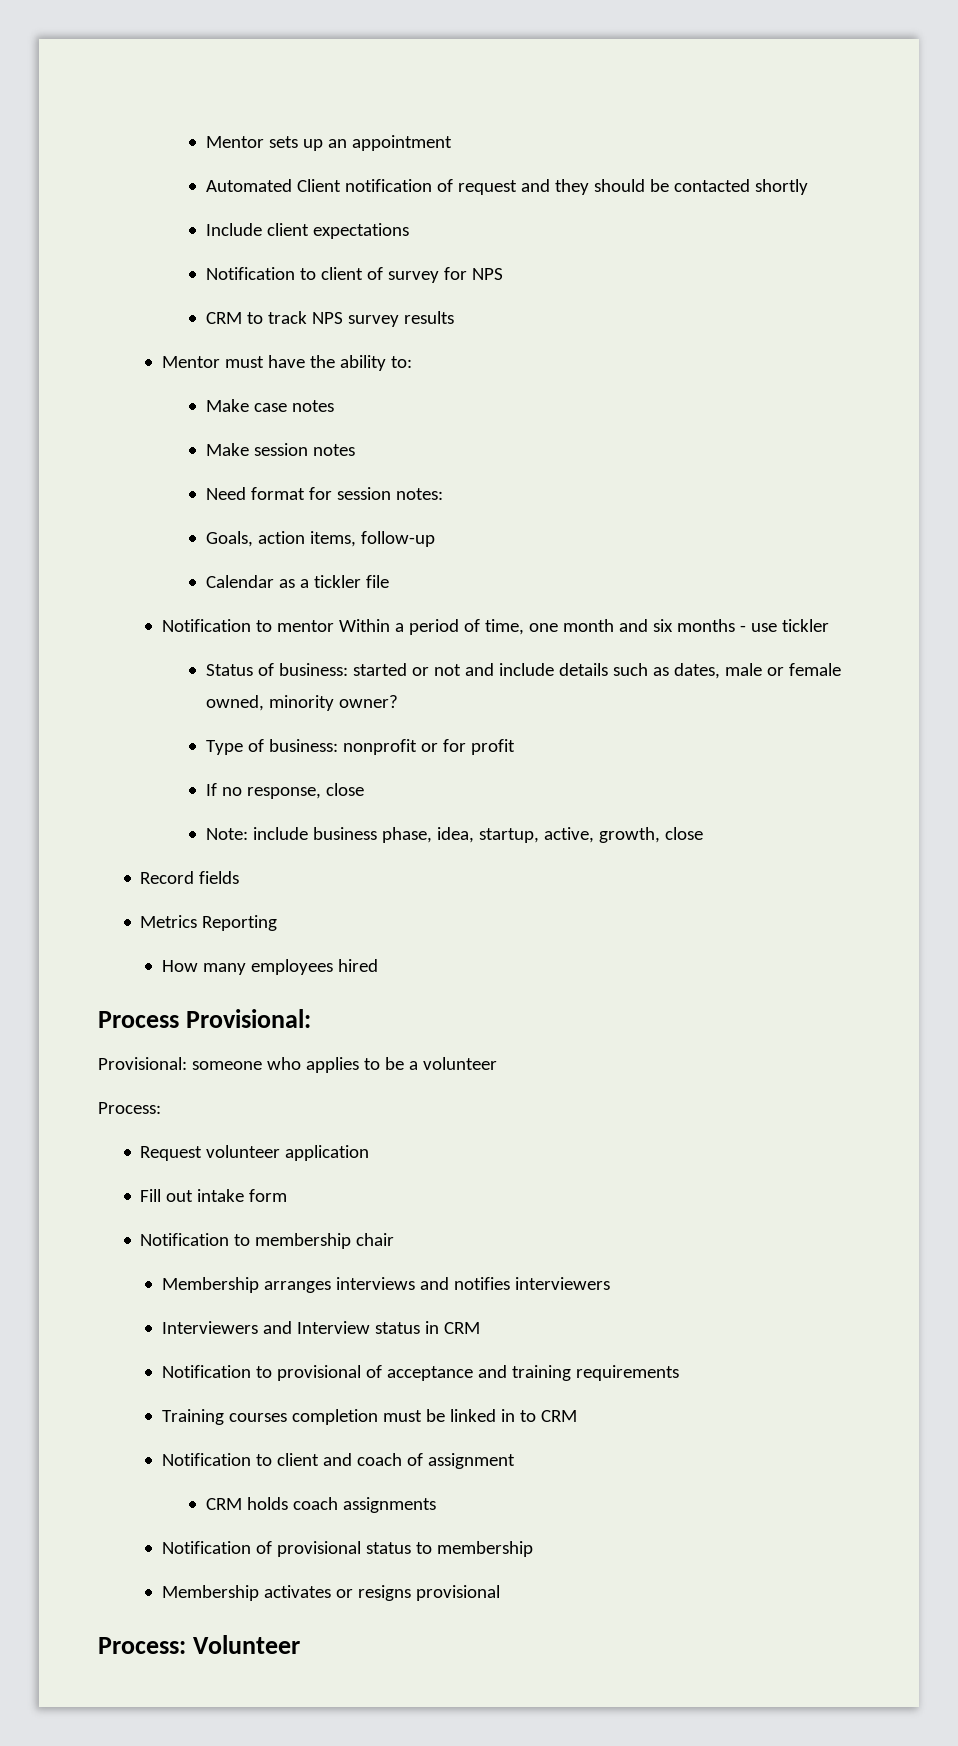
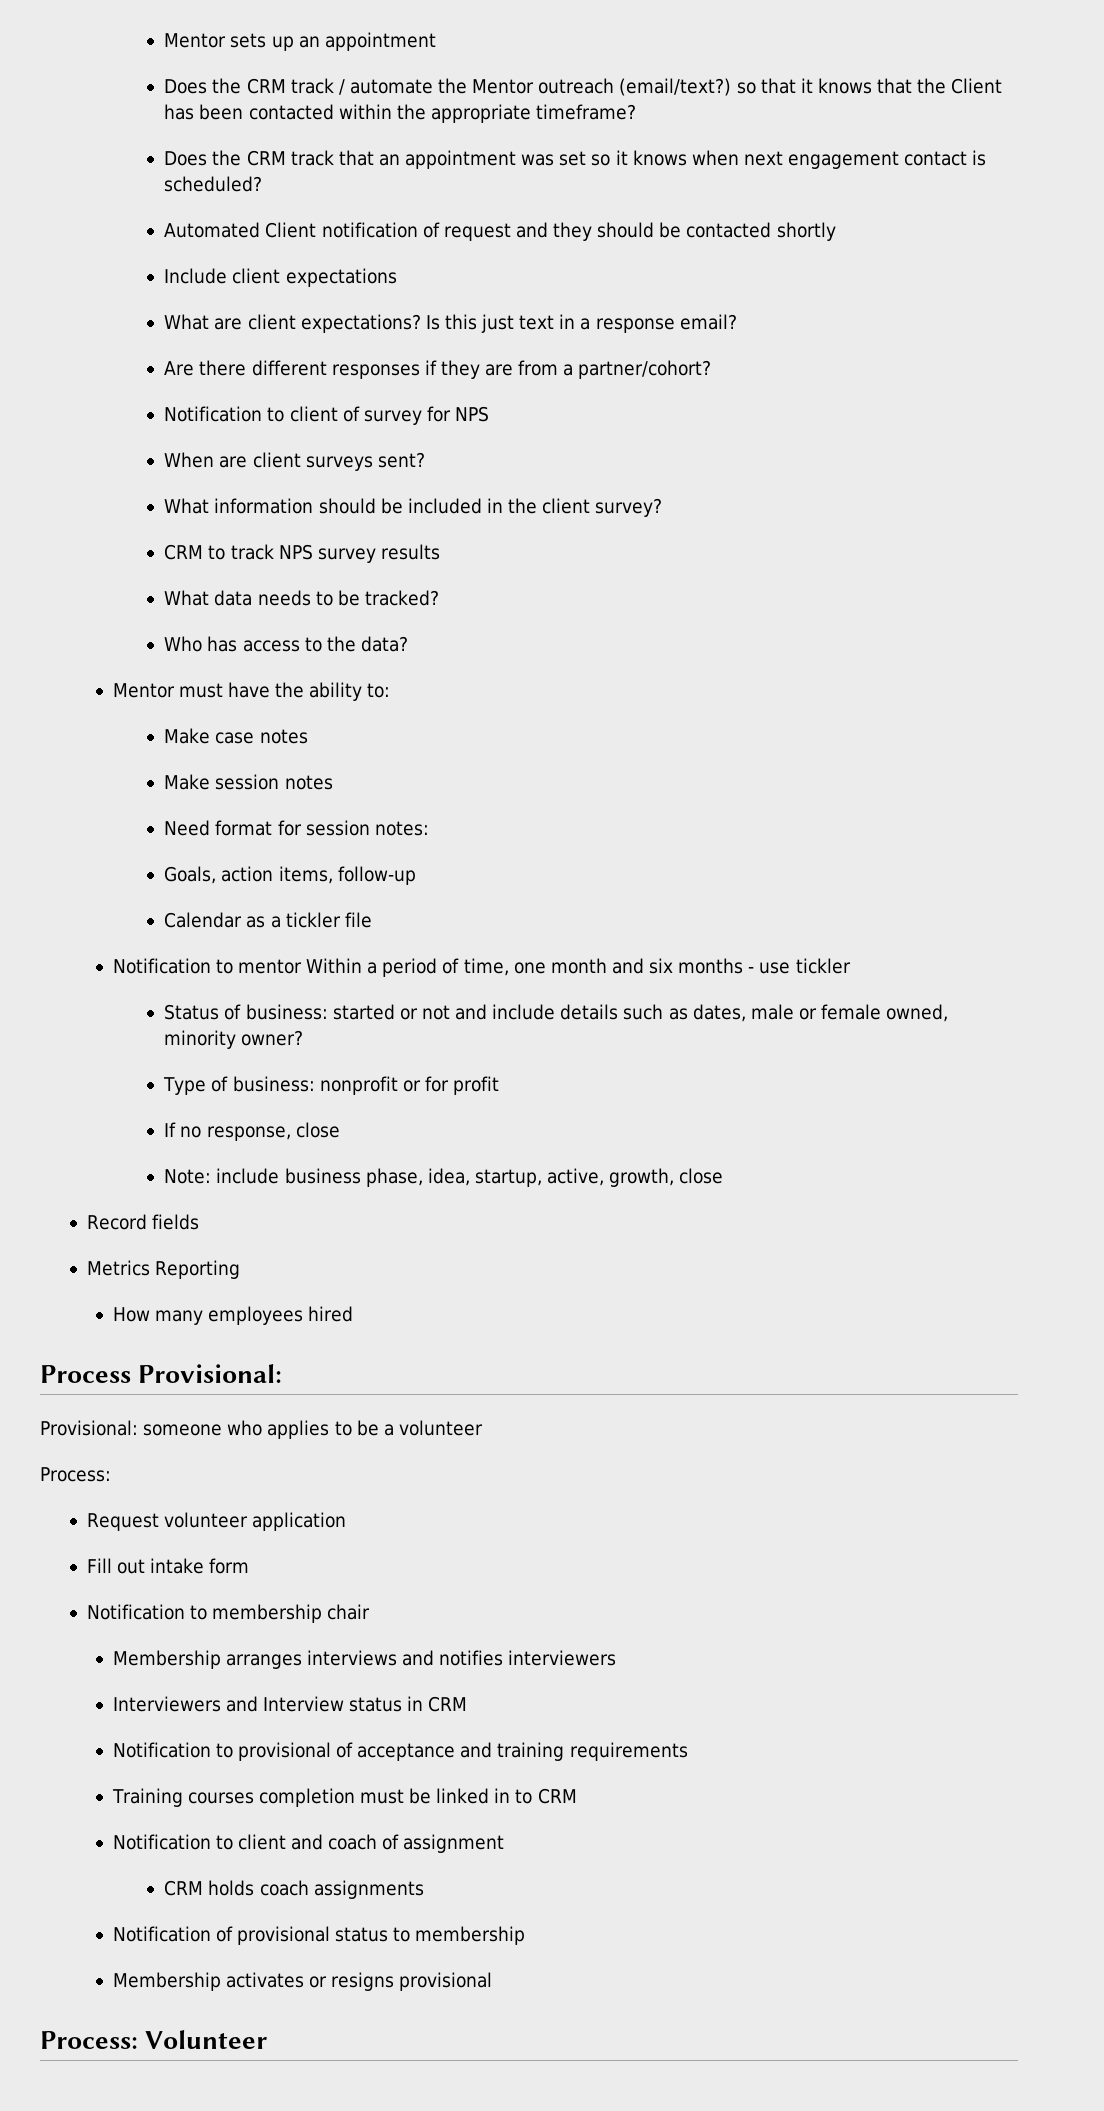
+ Does the CRM track / automate the Mentor outreach (email/text?) so that it knows that the Client has been contacted within the appropriate timeframe?
+ Does the CRM track that an appointment was set so it knows when next engagement contact is scheduled?
+ What are client expectations? Is this just text in a response email?
+ Are there different responses if they are from a partner/cohort?
+ When are client surveys sent?
+ What information should be included in the client survey?
+ What data needs to be tracked?
+ Who has access to the data?

